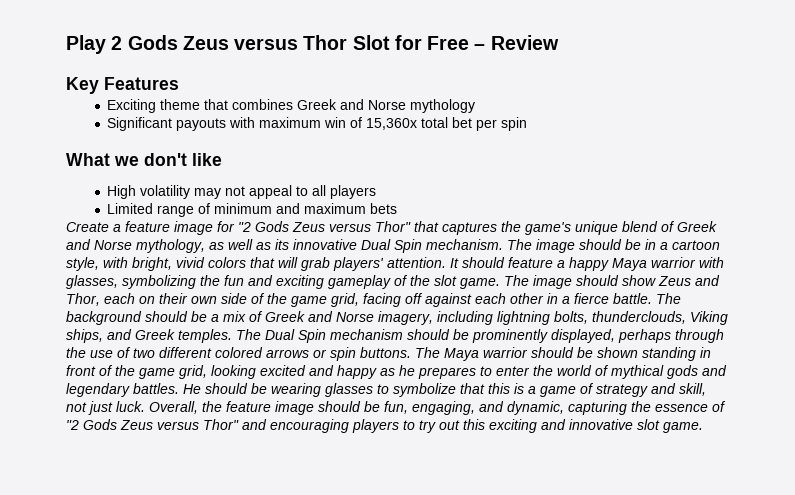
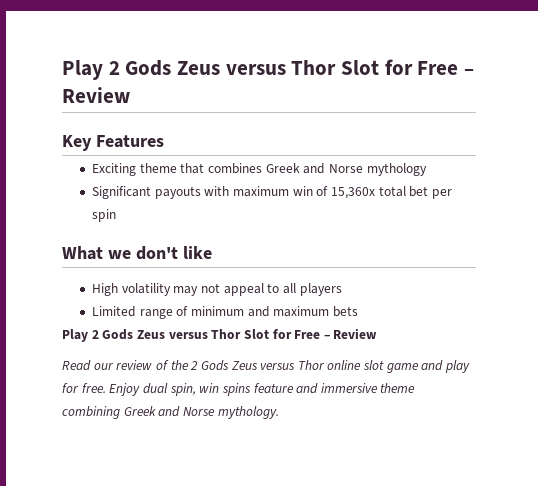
  Limited range of minimum and maximum bets
- Create a feature image for "2 Gods Zeus versus Thor" that captures the game's unique blend of Greek and Norse mythology, as well as its innovative Dual Spin mechanism. The image should be in a cartoon style, with bright, vivid colors that will grab players' attention. It should feature a happy Maya warrior with glasses, symbolizing the fun and exciting gameplay of the slot game. The image should show Zeus and Thor, each on their own side of the game grid, facing off against each other in a fierce battle. The background should be a mix of Greek and Norse imagery, including lightning bolts, thunderclouds, Viking ships, and Greek temples. The Dual Spin mechanism should be prominently displayed, perhaps through the use of two different colored arrows or spin buttons. The Maya warrior should be shown standing in front of the game grid, looking excited and happy as he prepares to enter the world of mythical gods and legendary battles. He should be wearing glasses to symbolize that this is a game of strategy and skill, not just luck. Overall, the feature image should be fun, engaging, and dynamic, capturing the essence of "2 Gods Zeus versus Thor" and encouraging players to try out this exciting and innovative slot game.
+ Play 2 Gods Zeus versus Thor Slot for Free – Review
+ Read our review of the 2 Gods Zeus versus Thor online slot game and play for free. Enjoy dual spin, win spins feature and immersive theme combining Greek and Norse mythology.

